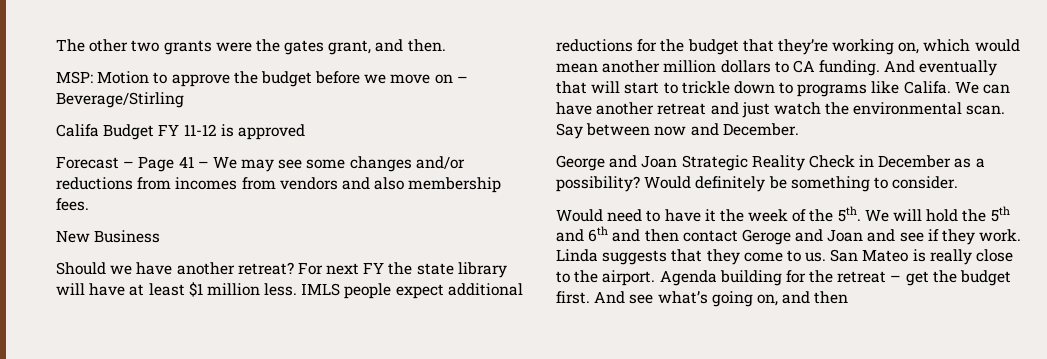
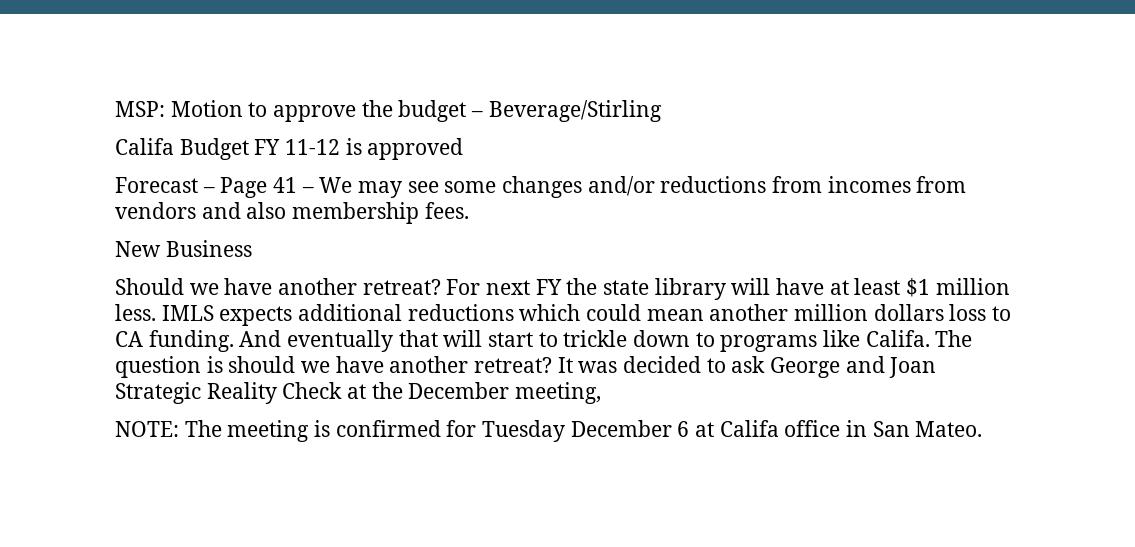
- The other two grants were the gates grant, and then.
- MSP: Motion to approve the budget before we move on – Beverage/Stirling
+ MSP: Motion to approve the budget – Beverage/Stirling
- IMLS people expect additional reductions for the budget that they’re working on, which would mean another million dollars to CA funding.
+ IMLS expects additional reductions which could mean another million dollars loss to CA funding.
- We can have another retreat and just watch the environmental scan. Say between now and December.
- George and Joan Strategic Reality Check in December as a possibility? Would definitely be something to consider.
- Would need to have it the week of the 5th. We will hold the 5th and 6th and then contact Geroge and Joan and see if they work. Linda suggests that they come to us. San Mateo is really close to the airport. Agenda building for the retreat – get the budget first. And see what’s going on, and then
+ The question is should we have another retreat? It was decided to ask George and Joan Strategic Reality Check at the December meeting,
+ NOTE: The meeting is confirmed for Tuesday December 6 at Califa office in San Mateo.

